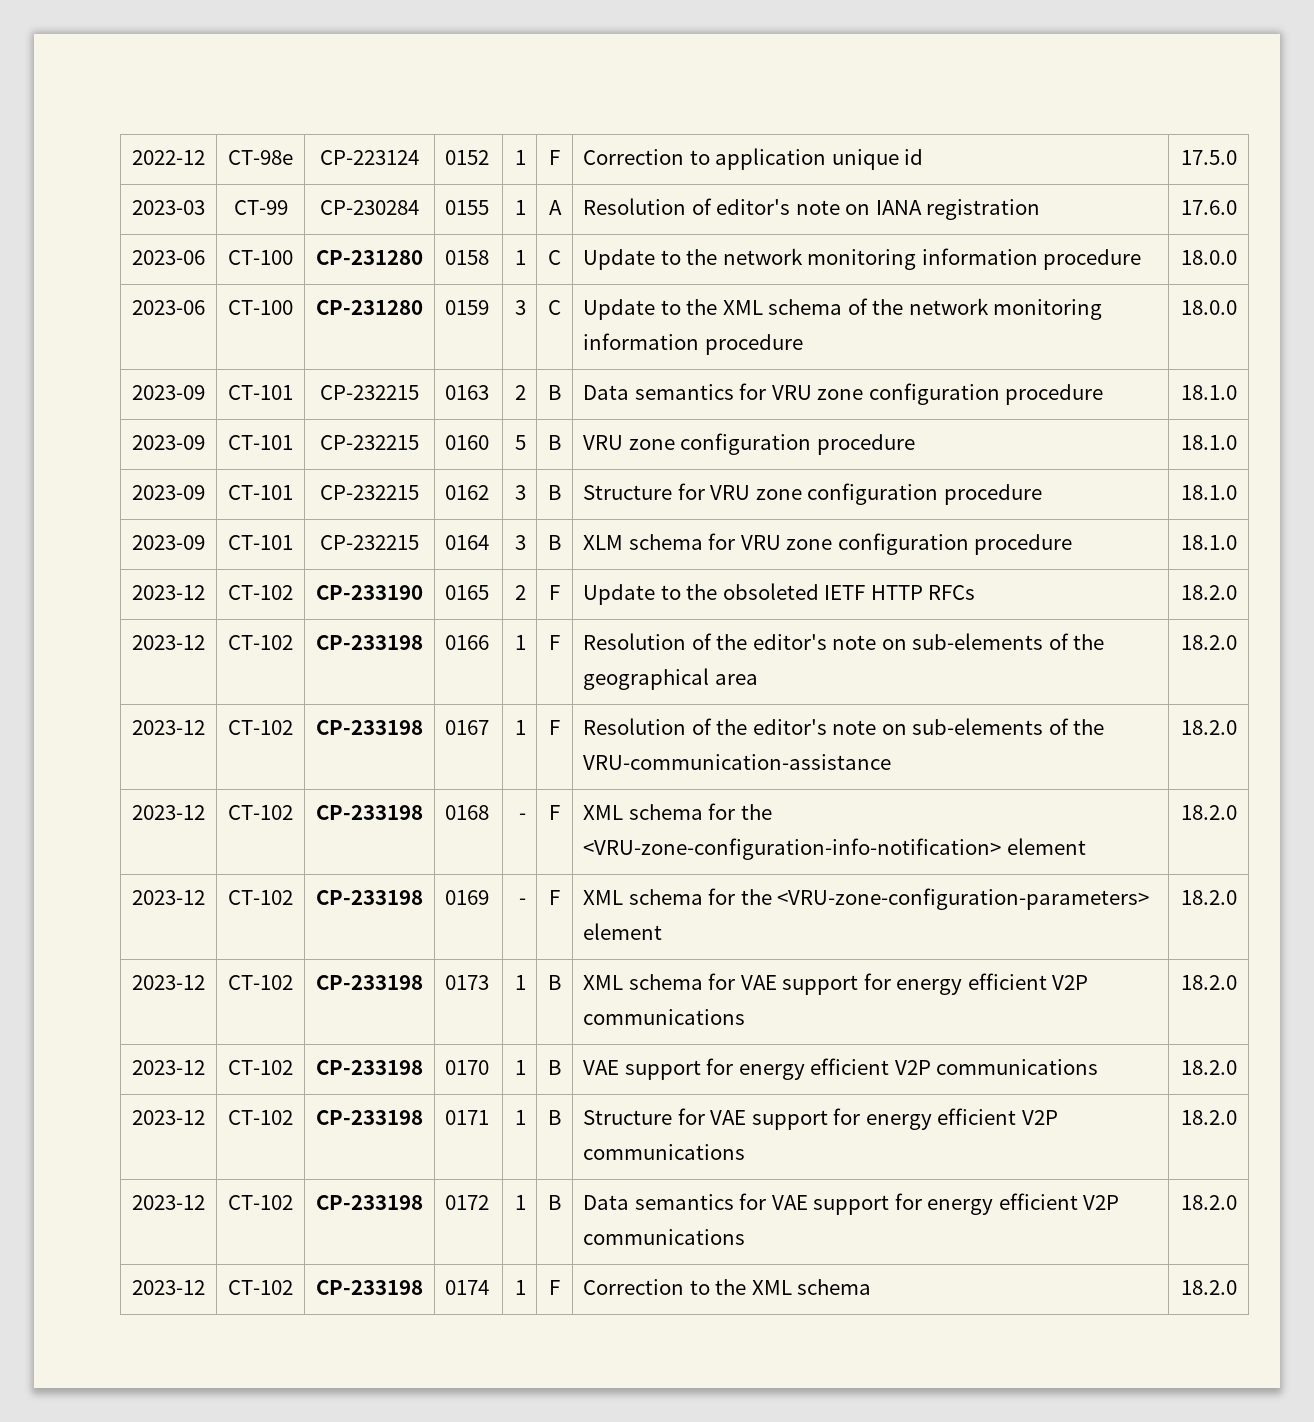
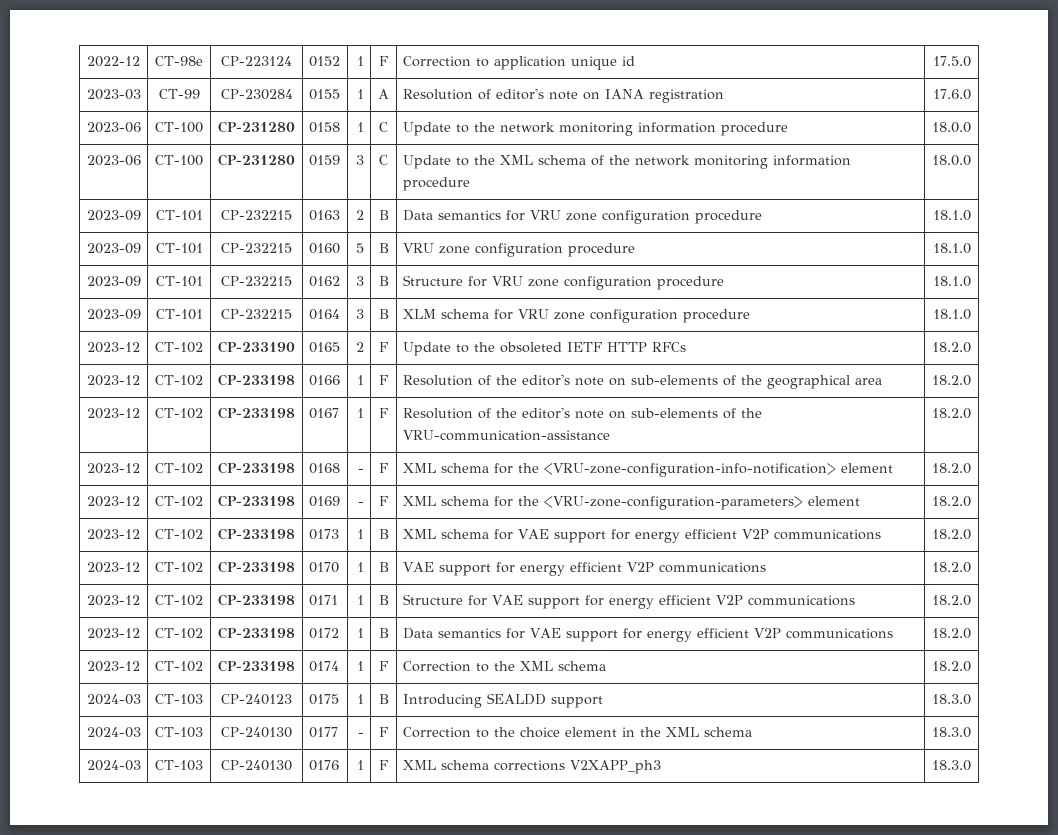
+ 2024-03 | CT-103 | CP-240123 | 0175 | 1 | B | Introducing SEALDD support | 18.3.0
+ 2024-03 | CT-103 | CP-240130 | 0177 | - | F | Correction to the choice element in the XML schema | 18.3.0
+ 2024-03 | CT-103 | CP-240130 | 0176 | 1 | F | XML schema corrections V2XAPP_ph3 | 18.3.0

